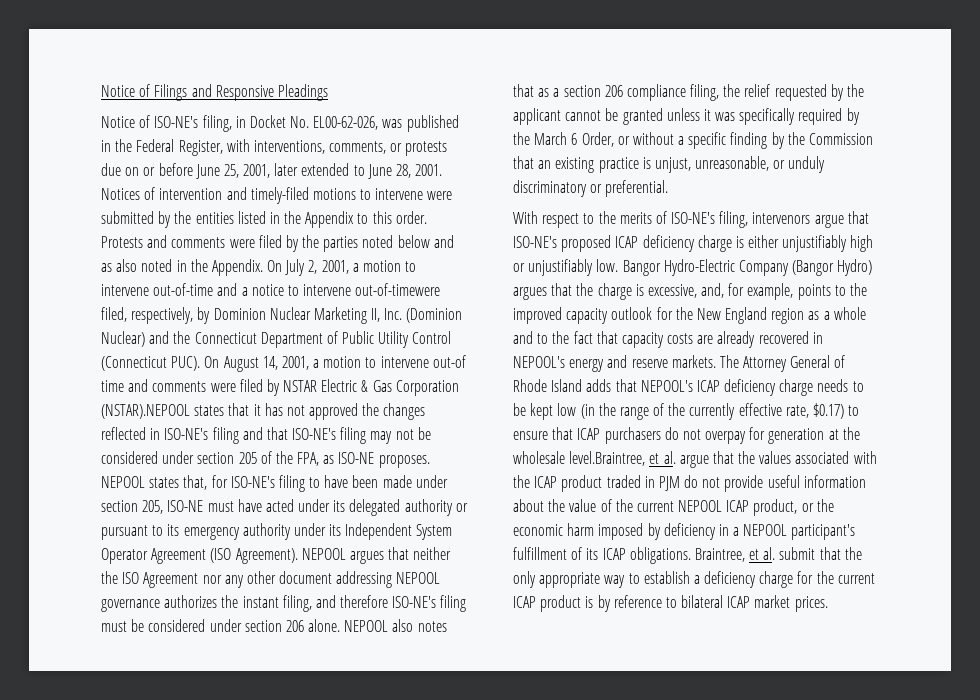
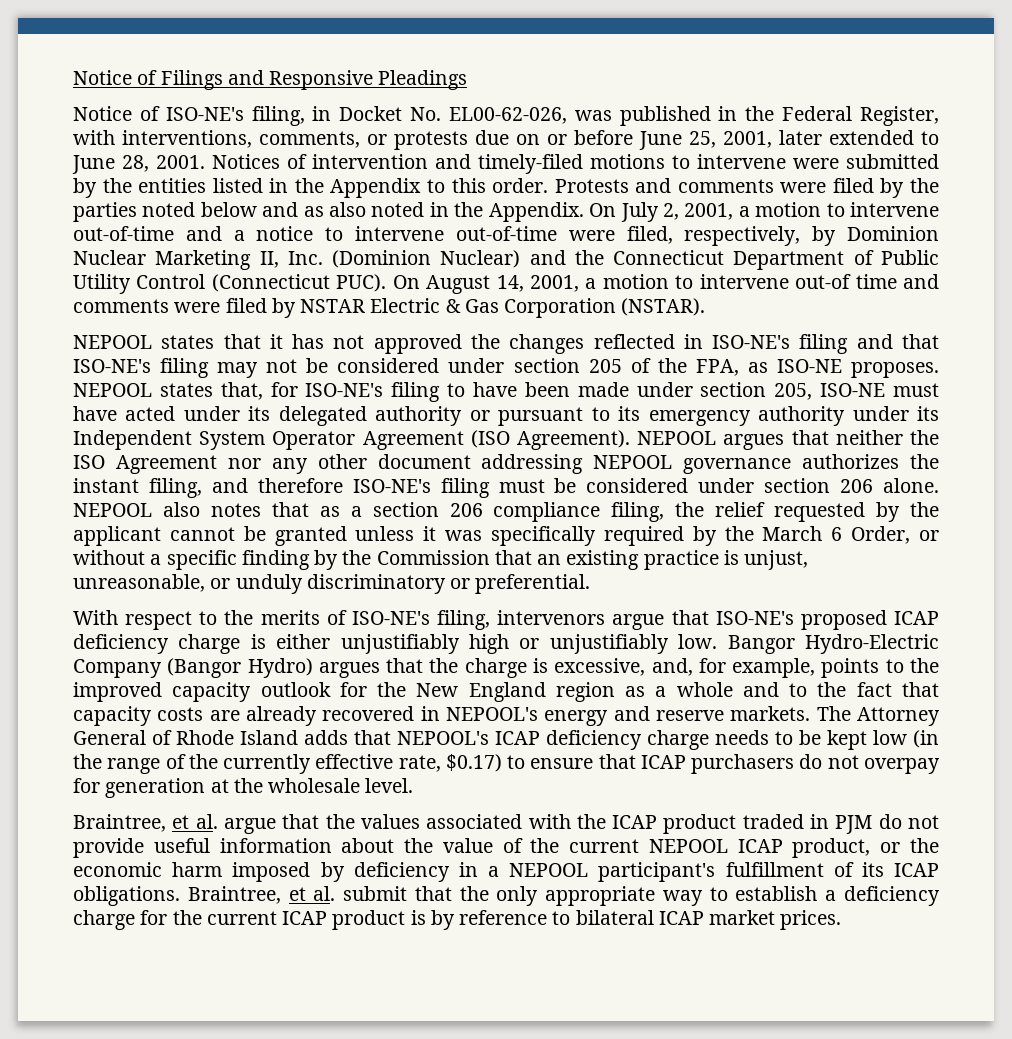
- On July 2, 2001, a motion to intervene out-of-time and a notice to intervene out-of-timewere filed, respectively, by Dominion Nuclear Marketing II, Inc. (Dominion Nuclear) and the Connecticut Department of Public Utility Control (Connecticut PUC).
+ On July 2, 2001, a motion to intervene out-of-time and a notice to intervene out-of-time were filed, respectively, by Dominion Nuclear Marketing II, Inc. (Dominion Nuclear) and the Connecticut Department of Public Utility Control (Connecticut PUC).
- On August 14, 2001, a motion to intervene out-of time and comments were filed by NSTAR Electric & Gas Corporation (NSTAR).NEPOOL states that it has not approved the changes reflected in ISO-NE's filing and that ISO-NE's filing may not be considered under section 205 of the FPA, as ISO-NE proposes.
+ On August 14, 2001, a motion to intervene out-of time and comments were filed by NSTAR Electric & Gas Corporation (NSTAR).
+ NEPOOL states that it has not approved the changes reflected in ISO-NE's filing and that ISO-NE's filing may not be considered under section 205 of the FPA, as ISO-NE proposes.
- The Attorney General of Rhode Island adds that NEPOOL's ICAP deficiency charge needs to be kept low (in the range of the currently effective rate, $0.17) to ensure that ICAP purchasers do not overpay for generation at the wholesale level.Braintree, et al. argue that the values associated with the ICAP product traded in PJM do not provide useful information about the value of the current NEPOOL ICAP product, or the economic harm imposed by deficiency in a NEPOOL participant's fulfillment of its ICAP obligations.
+ The Attorney General of Rhode Island adds that NEPOOL's ICAP deficiency charge needs to be kept low (in the range of the currently effective rate, $0.17) to ensure that ICAP purchasers do not overpay for generation at the wholesale level.
+ Braintree, et al. argue that the values associated with the ICAP product traded in PJM do not provide useful information about the value of the current NEPOOL ICAP product, or the economic harm imposed by deficiency in a NEPOOL participant's fulfillment of its ICAP obligations.

